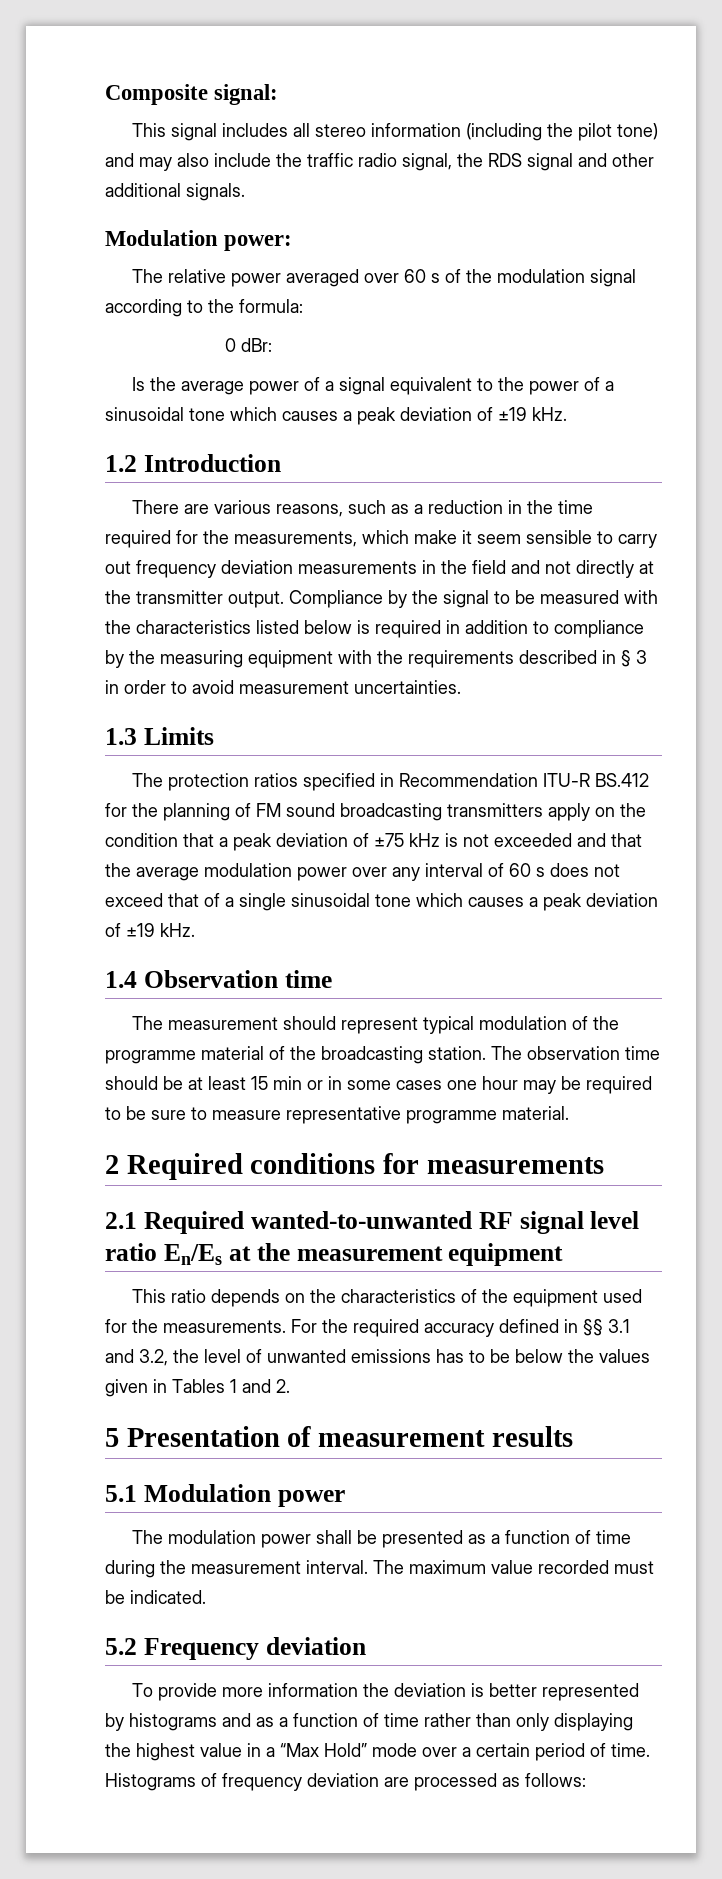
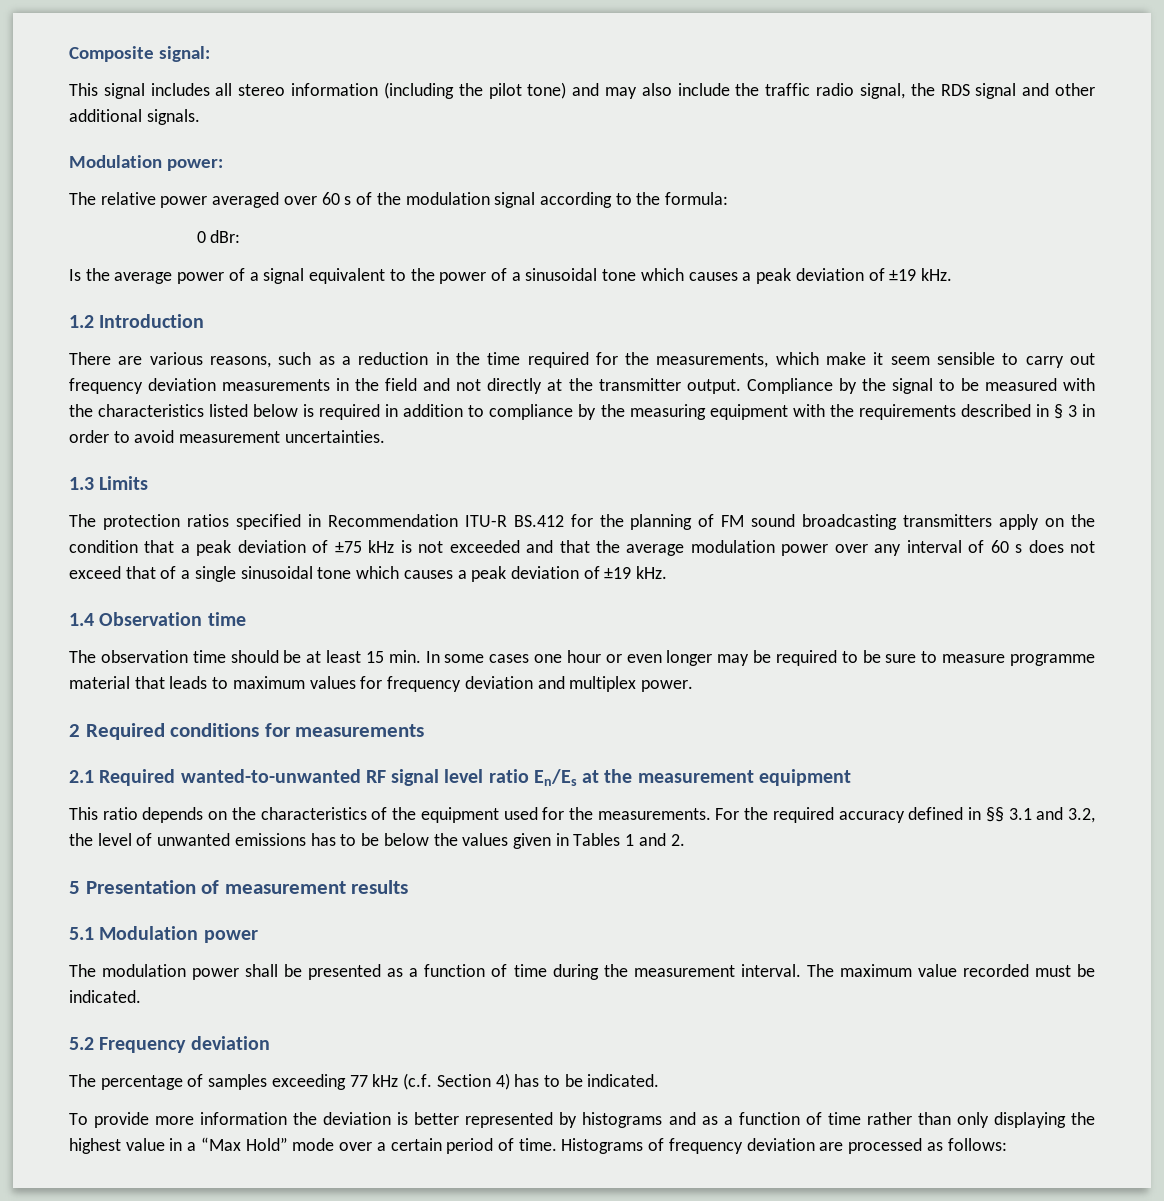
- The measurement should represent typical modulation of the programme material of the broadcasting station. The observation time should be at least 15 min or in some cases one hour may be required to be sure to measure representative programme material.
+ The observation time should be at least 15 min. In some cases one hour or even longer may be required to be sure to measure programme material that leads to maximum values for frequency deviation and multiplex power.
+ The percentage of samples exceeding 77 kHz (c.f. Section 4) has to be indicated.

